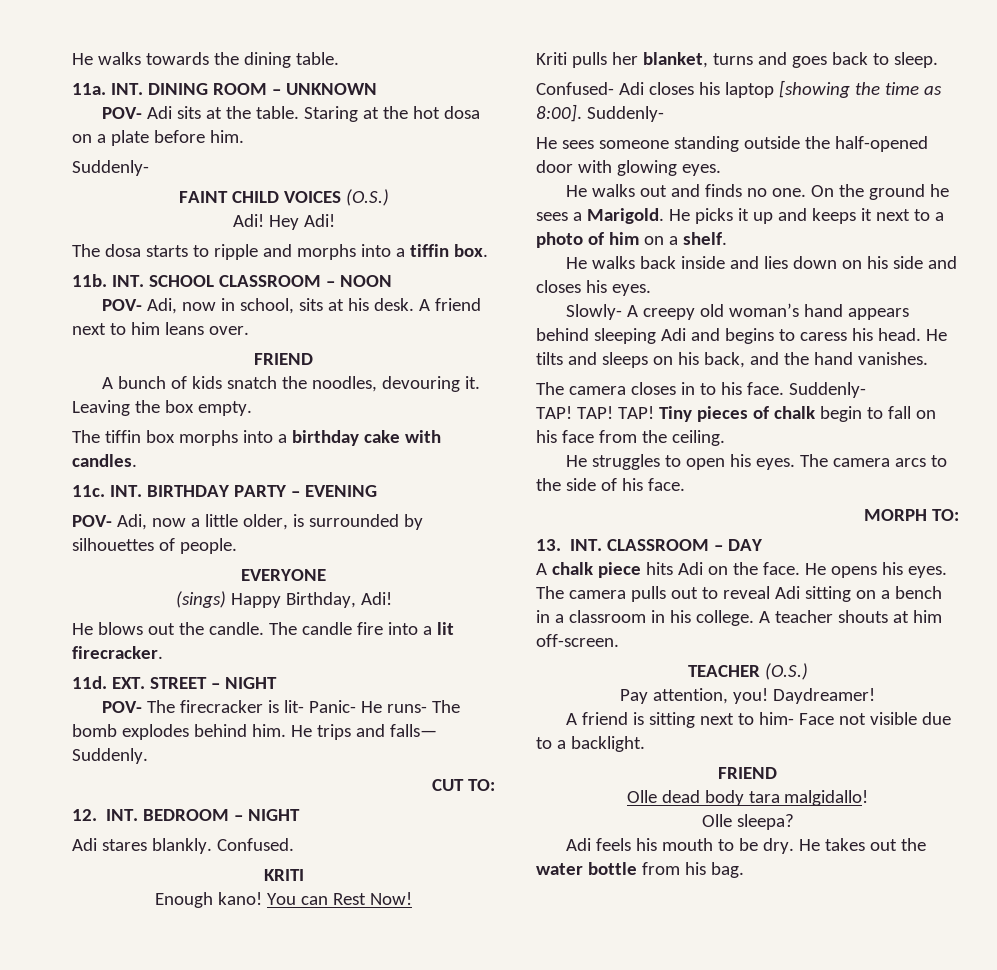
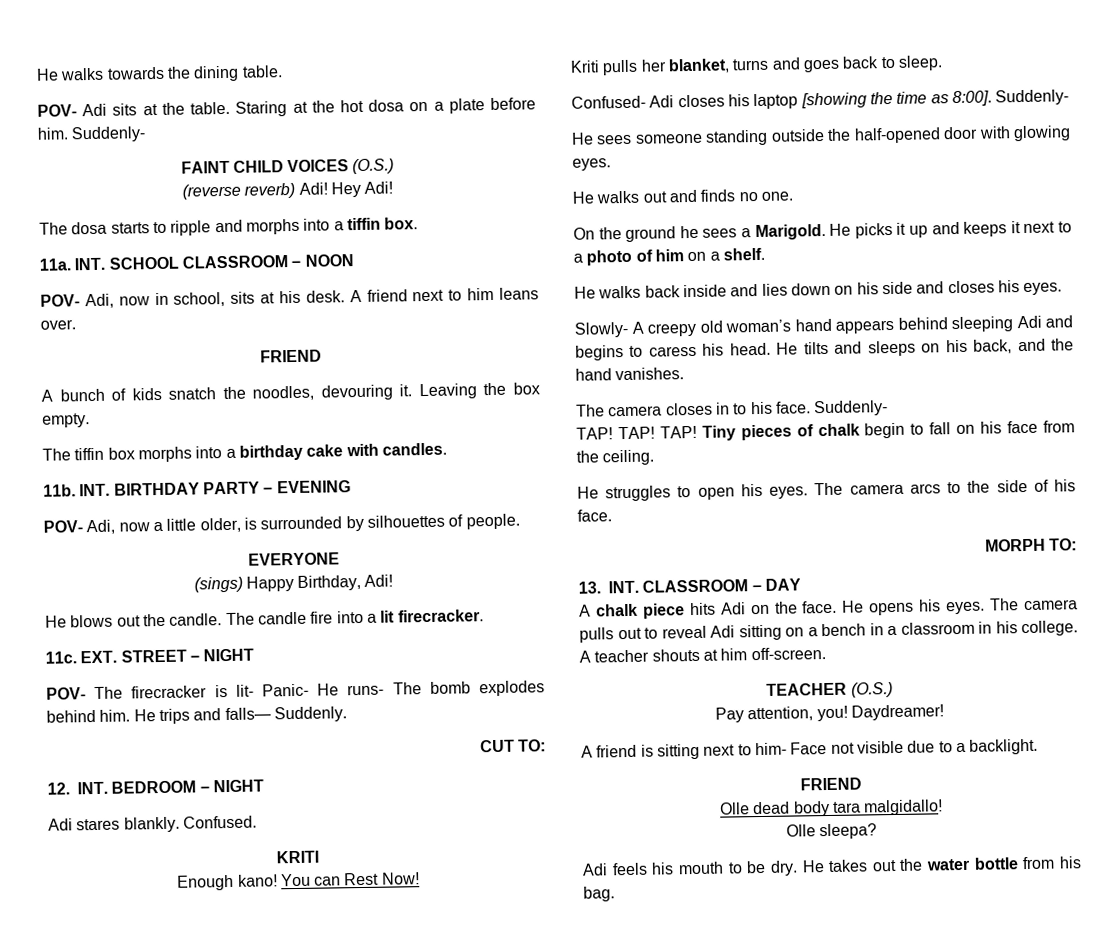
- 11a. INT. DINING ROOM – UNKNOWN
- Staring at the hot dosa on a plate before him.
- Suddenly-
+ Staring at the hot dosa on a plate before him. Suddenly-
  FAINT CHILD VOICES (O.S.)
- Adi!
+ (reverse reverb) Adi!
- 11b.
+ 11a.
- 11c.
+ 11b.
- 11d.
+ 11c.
- He walks out and finds no one. On the ground he sees a Marigold.
+ He walks out and finds no one.
+ On the ground he sees a Marigold.

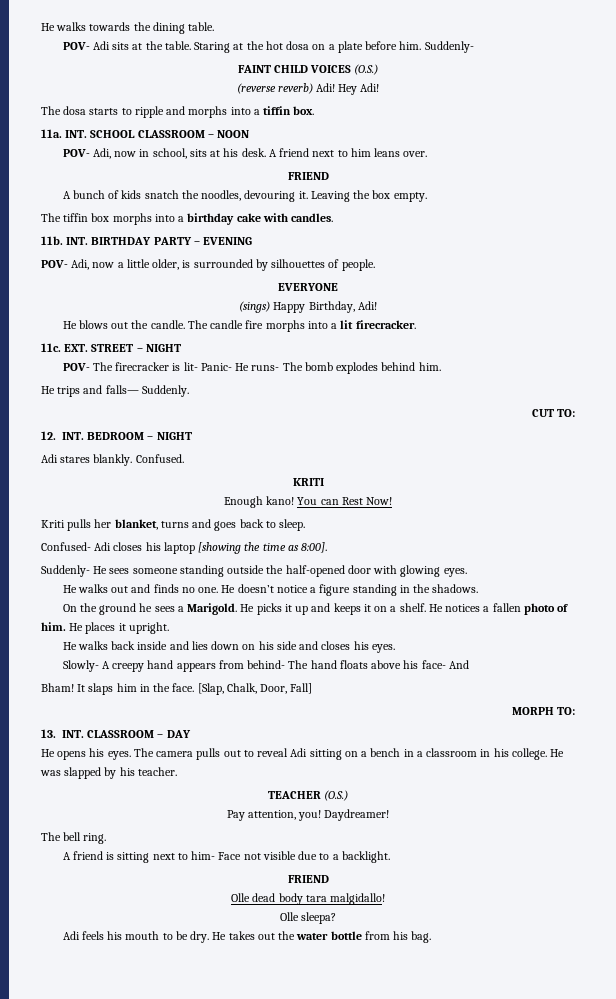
- The candle fire into a lit firecracker.
+ The candle fire morphs into a lit firecracker.
- POV- The firecracker is lit- Panic- He runs- The bomb explodes behind him. He trips and falls— Suddenly.
+ POV- The firecracker is lit- Panic- He runs- The bomb explodes behind him.
+ He trips and falls— Suddenly.
- Confused- Adi closes his laptop [showing the time as 8:00]. Suddenly-
- He sees someone standing outside the half-opened door with glowing eyes.
+ Confused- Adi closes his laptop [showing the time as 8:00].
+ Suddenly- He sees someone standing outside the half-opened door with glowing eyes.
+ He doesn’t notice a figure standing in the shadows.
- He picks it up and keeps it next to a photo of him on a shelf.
+ He picks it up and keeps it on a shelf. He notices a fallen photo of him. He places it upright.
- Slowly- A creepy old woman’s hand appears behind sleeping Adi and begins to caress his head. He tilts and sleeps on his back, and the hand vanishes.
- The camera closes in to his face. Suddenly-
- TAP! TAP! TAP! Tiny pieces of chalk begin to fall on his face from the ceiling.
- He struggles to open his eyes. The camera arcs to the side of his face.
+ Slowly- A creepy hand appears from behind- The hand floats above his face- And
+ Bham! It slaps him in the face. [Slap, Chalk, Door, Fall]
- A chalk piece hits Adi on the face.
- A teacher shouts at him off-screen.
+ He was slapped by his teacher.
+ The bell ring.

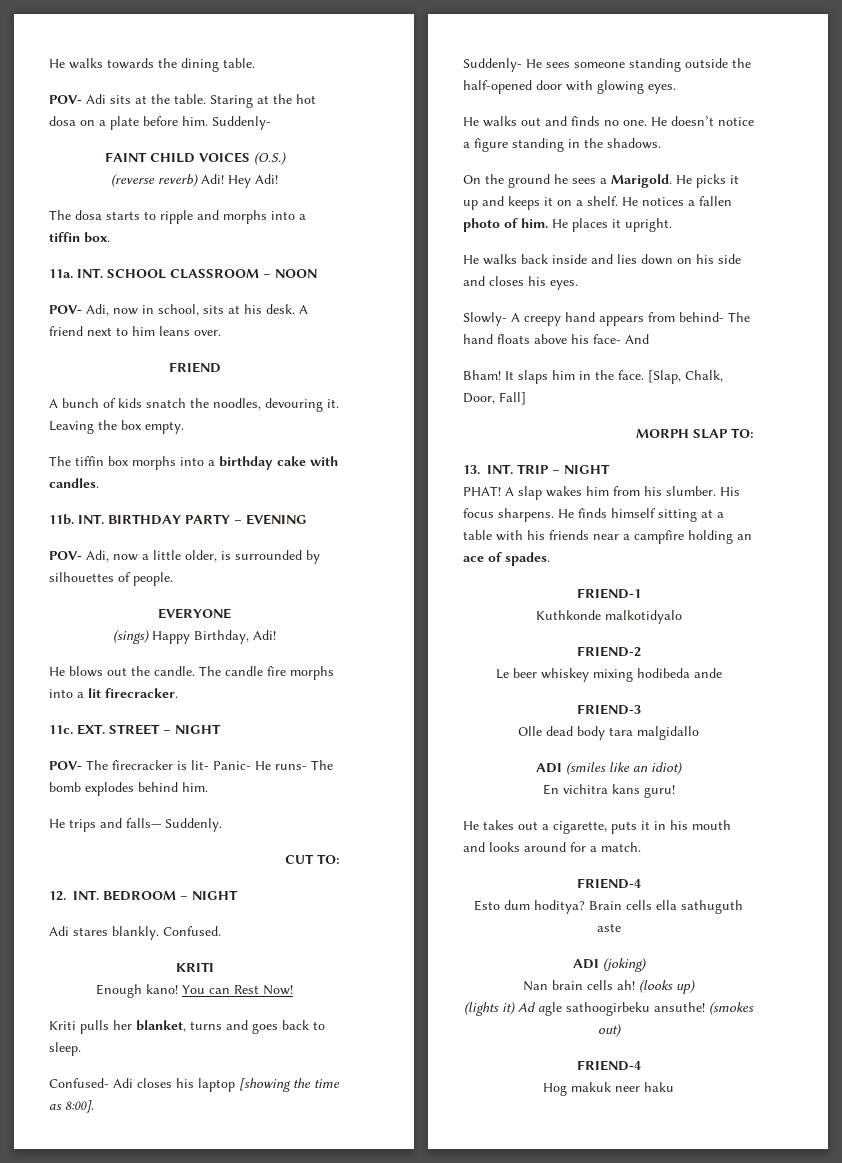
- MORPH TO:
+ MORPH SLAP TO:
- 13. INT. CLASSROOM – DAY
- He opens his eyes. The camera pulls out to reveal Adi sitting on a bench in a classroom in his college. He was slapped by his teacher.
- TEACHER (O.S.)
- Pay attention, you! Daydreamer!
- The bell ring.
- A friend is sitting next to him- Face not visible due to a backlight.
- FRIEND
- Olle dead body tara malgidallo!
- Olle sleepa?
- Adi feels his mouth to be dry. He takes out the water bottle from his bag.
+ 13. INT. TRIP – NIGHT
+ PHAT! A slap wakes him from his slumber. His focus sharpens. He finds himself sitting at a table with his friends near a campfire holding an ace of spades.
+ FRIEND-1
+ Kuthkonde malkotidyalo
+ FRIEND-2
+ Le beer whiskey mixing hodibeda ande
+ FRIEND-3
+ Olle dead body tara malgidallo
+ ADI (smiles like an idiot)
+ En vichitra kans guru!
+ He takes out a cigarette, puts it in his mouth and looks around for a match.
+ FRIEND-4
+ Esto dum hoditya? Brain cells ella sathuguth aste
+ ADI (joking)
+ Nan brain cells ah! (looks up)
+ (lights it) Ad agle sathoogirbeku ansuthe! (smokes out)
+ FRIEND-4
+ Hog makuk neer haku

